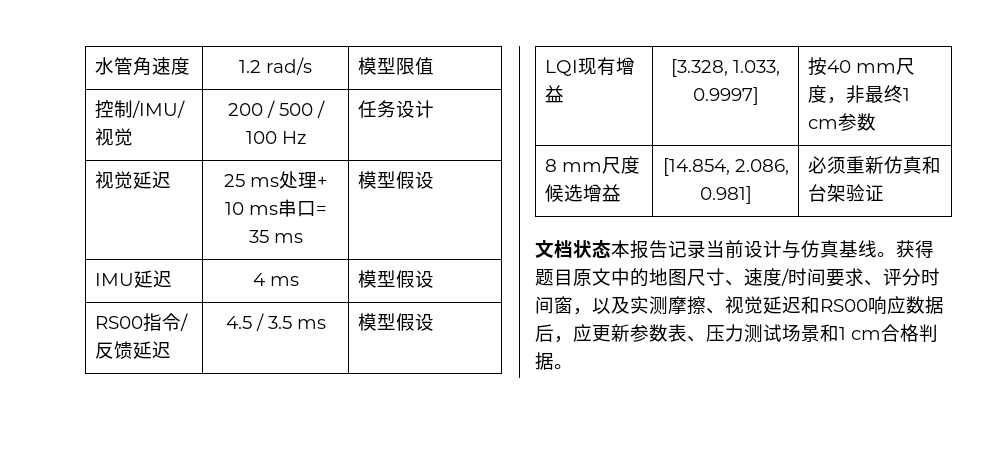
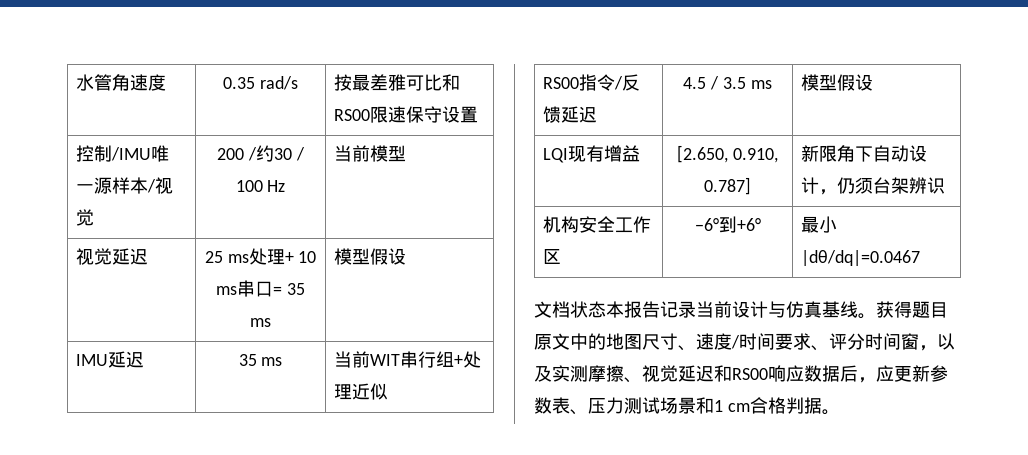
- 水管角速度 | 1.2 rad/s | 模型限值
- 控制/IMU/视觉 | 200 / 500 / 100 Hz | 任务设计
+ 水管角速度 | 0.35 rad/s | 按最差雅可比和RS00限速保守设置
+ 控制/IMU唯一源样本/视觉 | 200 /约30 / 100 Hz | 当前模型
- IMU延迟 | 4 ms | 模型假设
+ IMU延迟 | 35 ms | 当前WIT串行组+处理近似
- LQI现有增益 | [3.328, 1.033, 0.9997] | 按40 mm尺度，非最终1 cm参数
- 8 mm尺度候选增益 | [14.854, 2.086, 0.981] | 必须重新仿真和台架验证
+ LQI现有增益 | [2.650, 0.910, 0.787] | 新限角下自动设计，仍须台架辨识
+ 机构安全工作区 | −6°到+6° | 最小|dθ/dq|=0.0467

